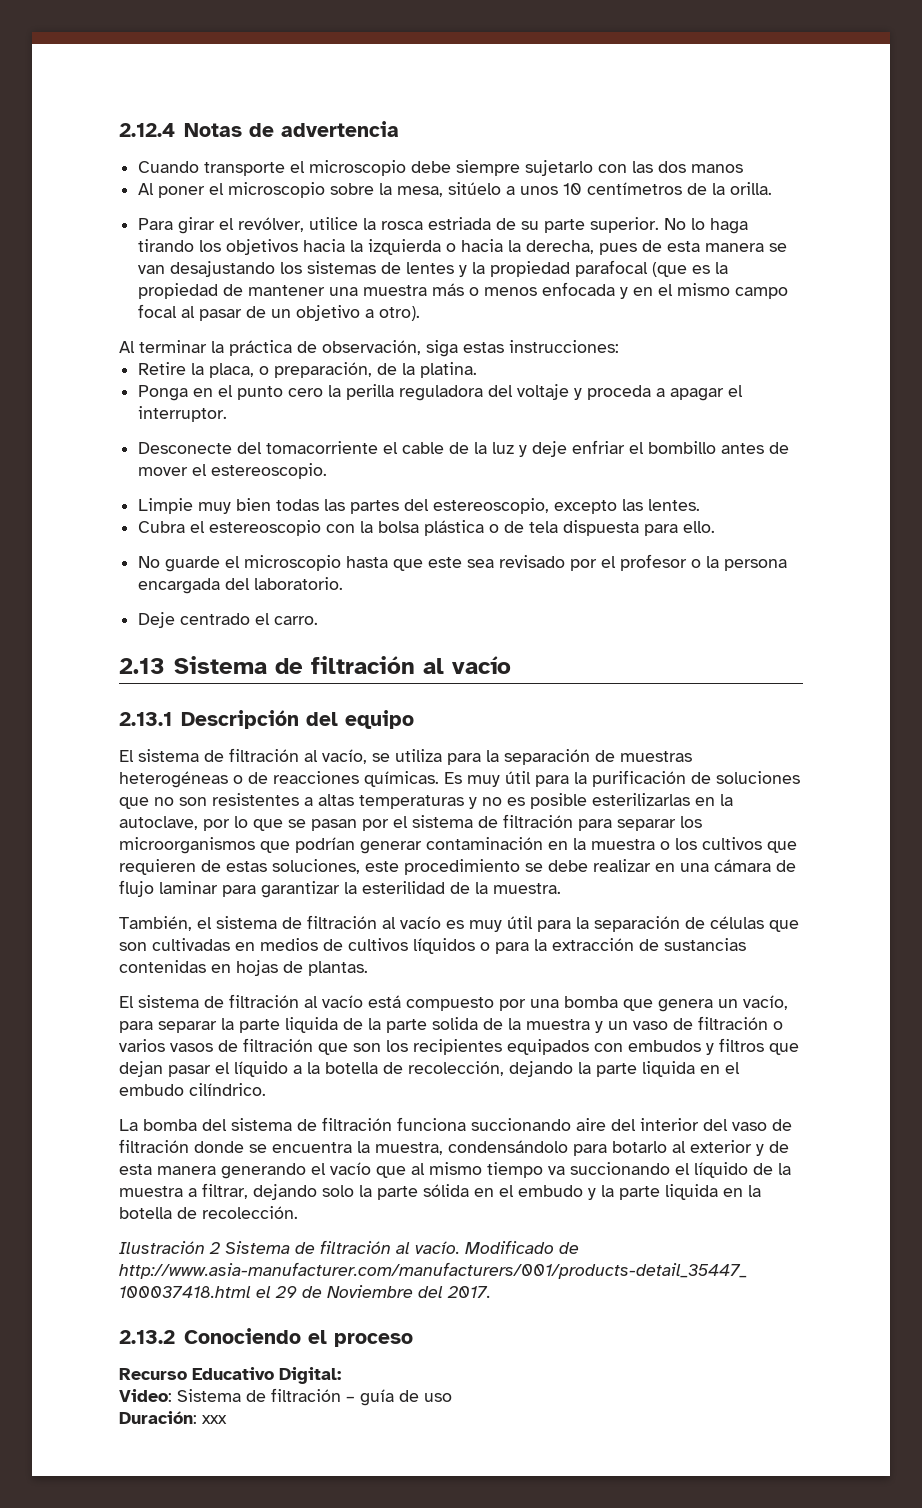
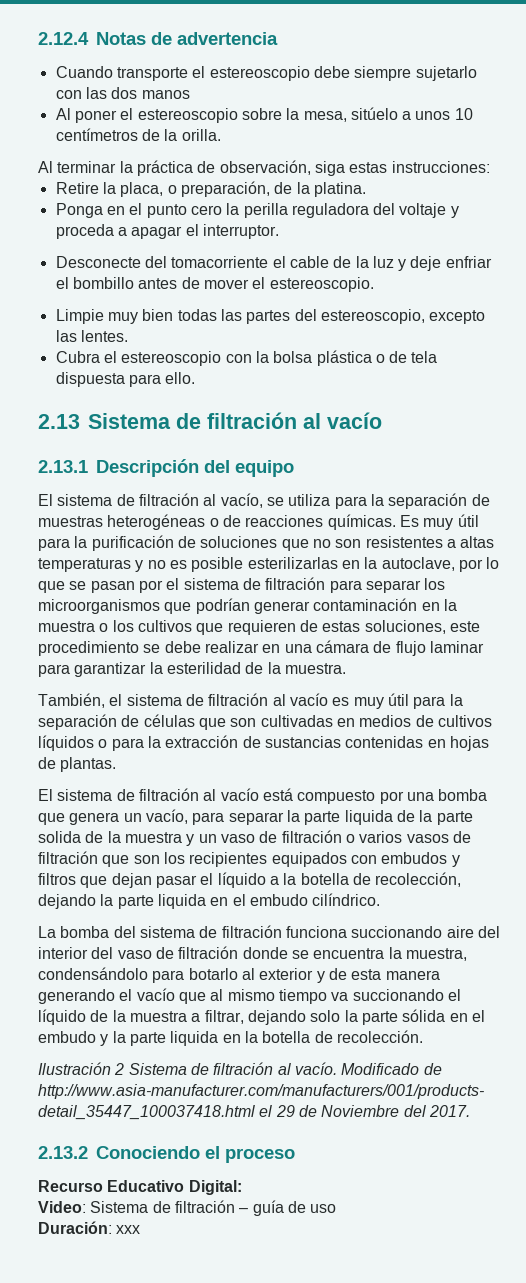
- Cuando transporte el microscopio debe siempre sujetarlo con las dos manos
+ Cuando transporte el estereoscopio debe siempre sujetarlo con las dos manos
- Al poner el microscopio sobre la mesa, sitúelo a unos 10 centímetros de la orilla.
+ Al poner el estereoscopio sobre la mesa, sitúelo a unos 10 centímetros de la orilla.
- Para girar el revólver, utilice la rosca estriada de su parte superior. No lo haga tirando los objetivos hacia la izquierda o hacia la derecha, pues de esta manera se van desajustando los sistemas de lentes y la propiedad parafocal (que es la propiedad de mantener una muestra más o menos enfocada y en el mismo campo focal al pasar de un objetivo a otro).
- No guarde el microscopio hasta que este sea revisado por el profesor o la persona encargada del laboratorio.
- Deje centrado el carro.

